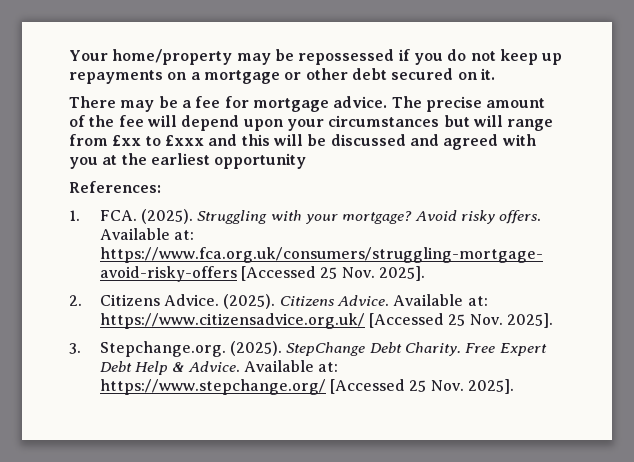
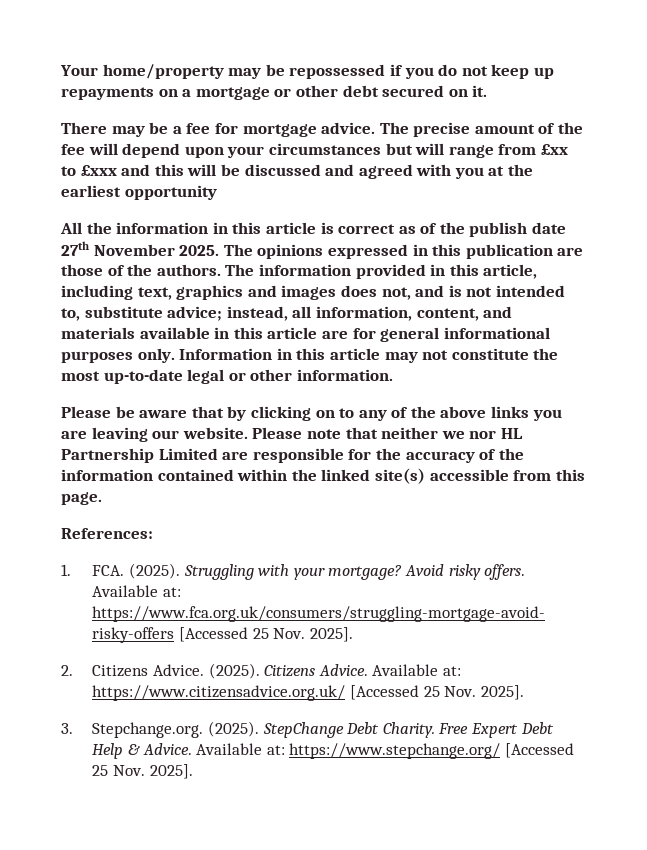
+ All the information in this article is correct as of the publish date 27th November 2025. The opinions expressed in this publication are those of the authors. The information provided in this article, including text, graphics and images does not, and is not intended to, substitute advice; instead, all information, content, and materials available in this article are for general informational purposes only. Information in this article may not constitute the most up-to-date legal or other information.
+ Please be aware that by clicking on to any of the above links you are leaving our website. Please note that neither we nor HL Partnership Limited are responsible for the accuracy of the information contained within the linked site(s) accessible from this page.

